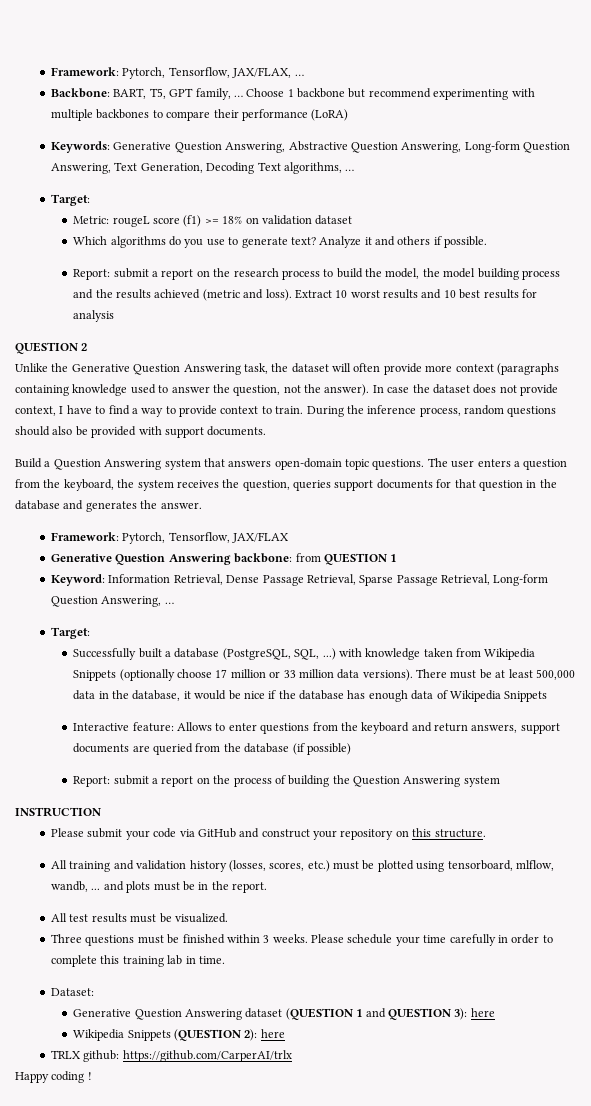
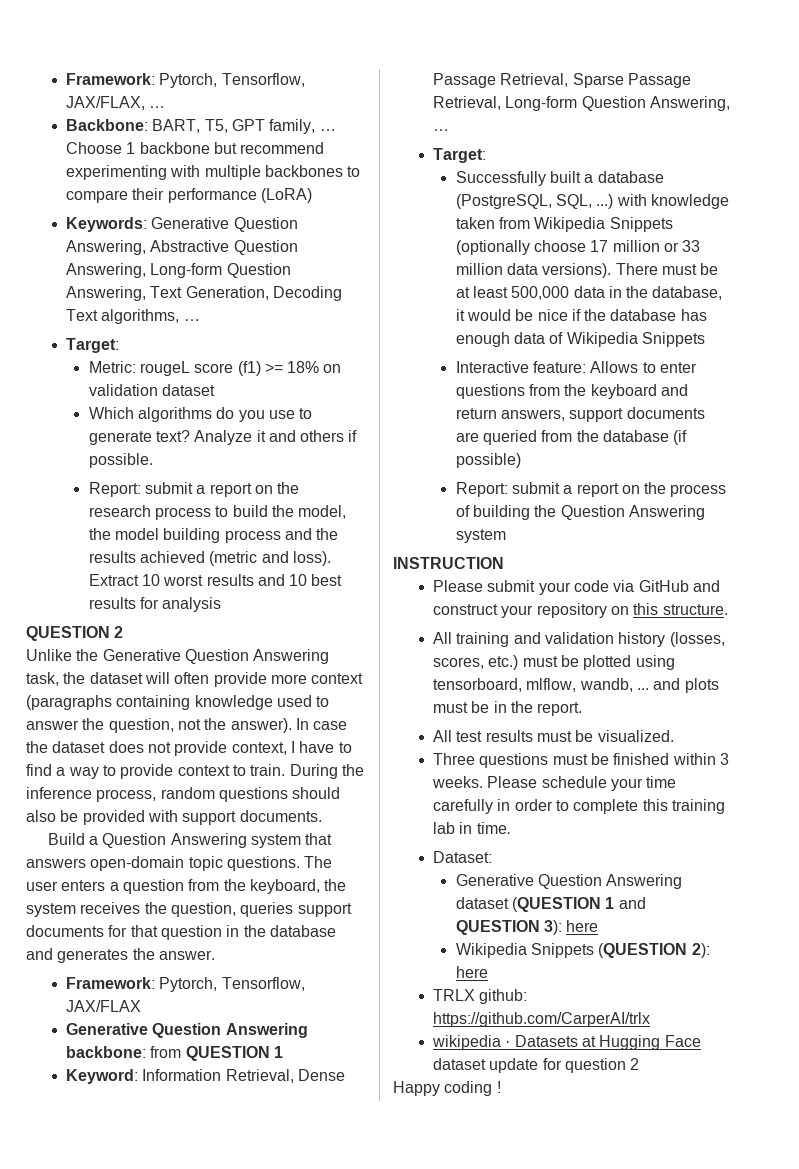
+ wikipedia · Datasets at Hugging Face dataset update for question 2

